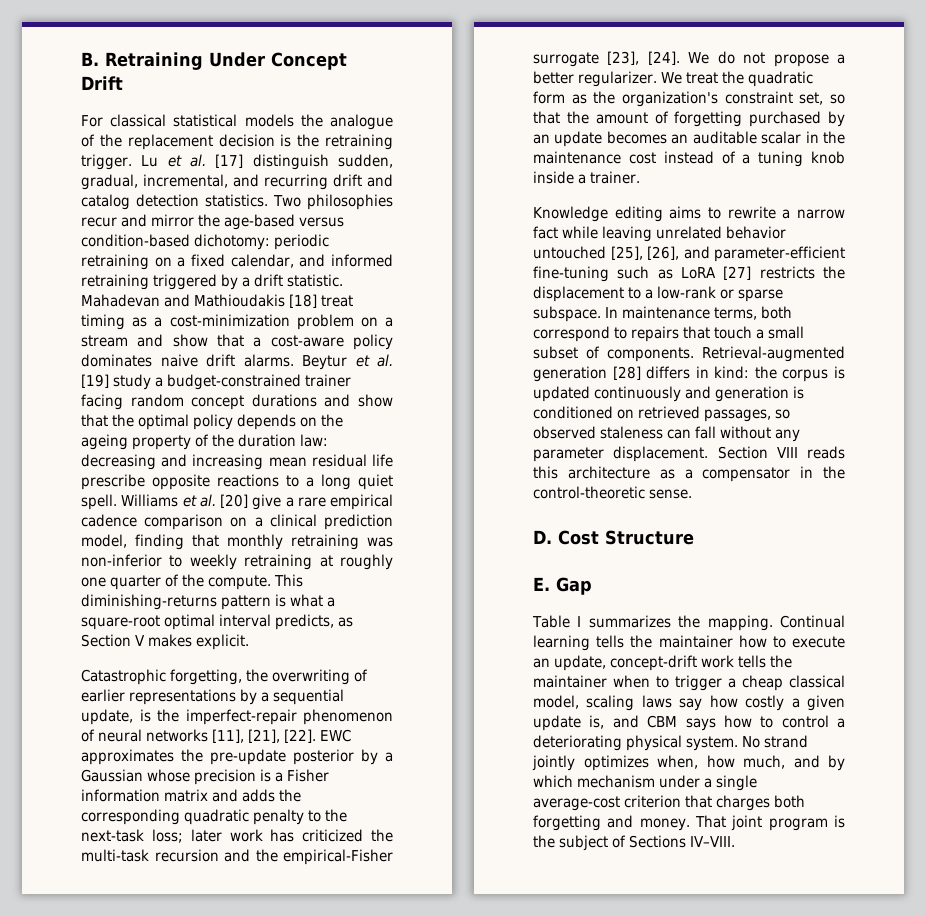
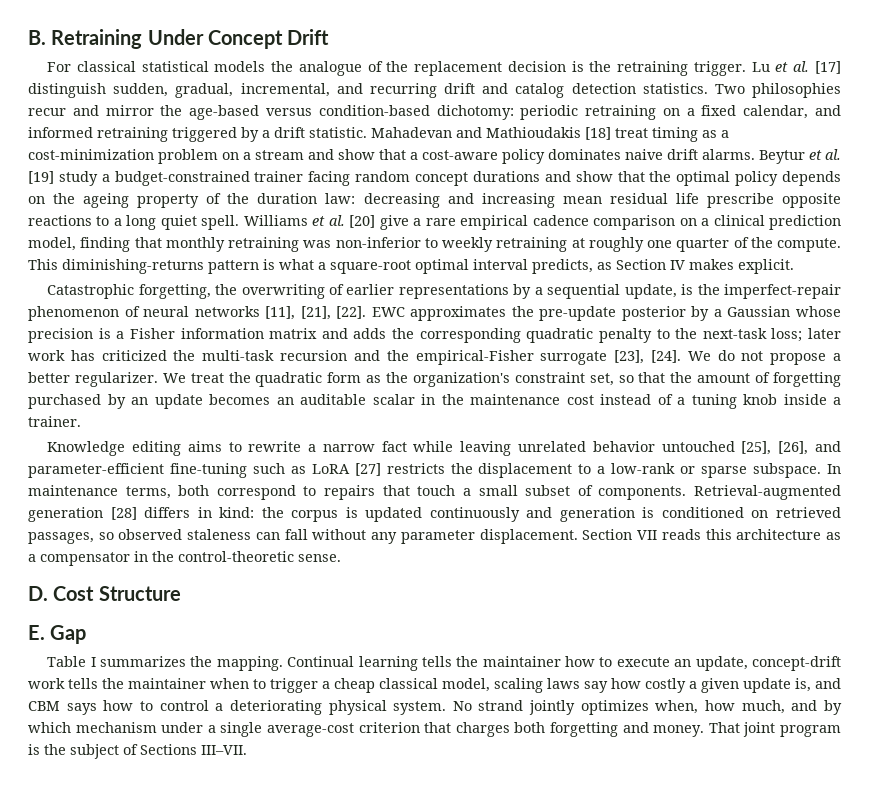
- This diminishing-returns pattern is what a square-root optimal interval predicts, as Section V makes explicit.
+ This diminishing-returns pattern is what a square-root optimal interval predicts, as Section IV makes explicit.
- Section VIII reads this architecture as a compensator in the control-theoretic sense.
+ Section VII reads this architecture as a compensator in the control-theoretic sense.
- That joint program is the subject of Sections IV–VIII.
+ That joint program is the subject of Sections III–VII.

